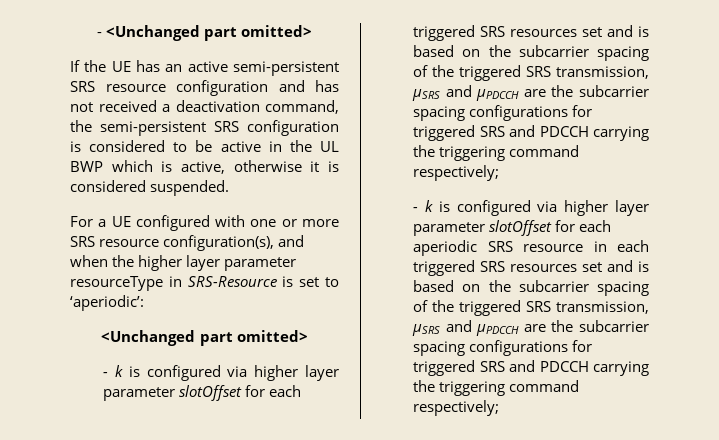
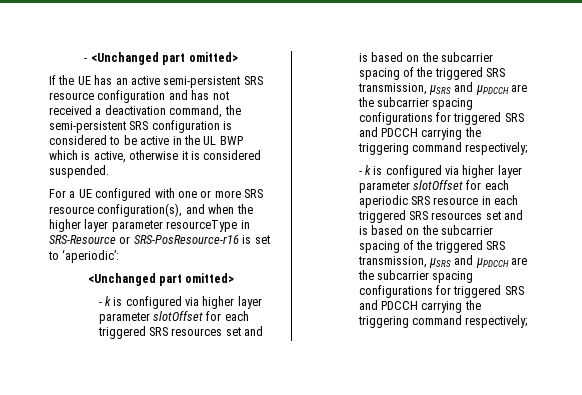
- For a UE configured with one or more SRS resource configuration(s), and when the higher layer parameter resourceType in SRS-Resource is set to ‘aperiodic’:
+ For a UE configured with one or more SRS resource configuration(s), and when the higher layer parameter resourceType in SRS-Resource or SRS-PosResource-r16 is set to ‘aperiodic’:

